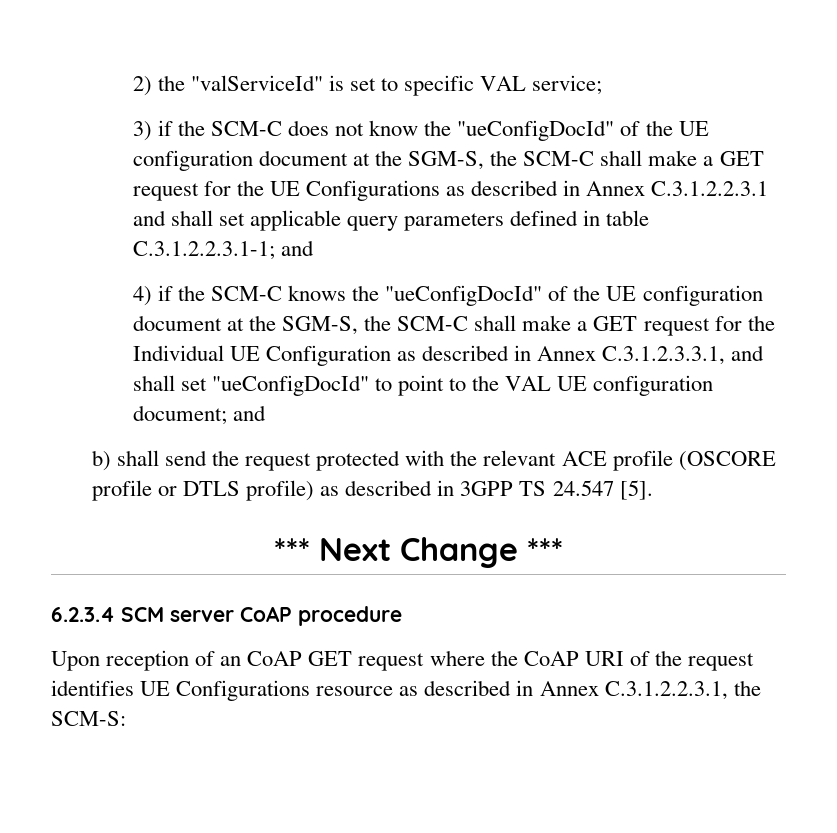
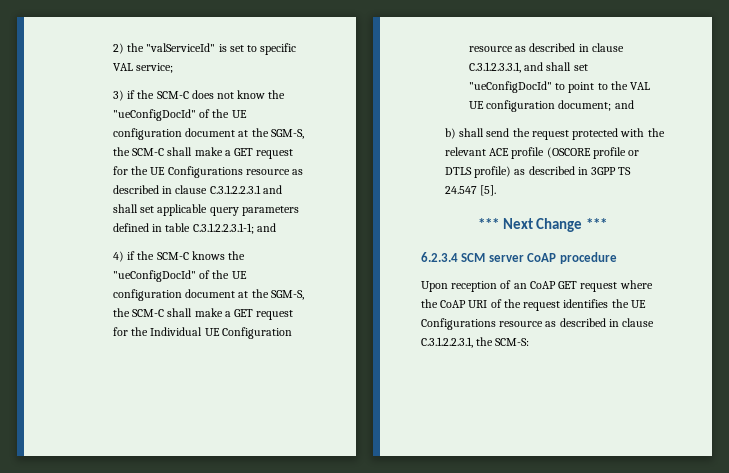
- 3) if the SCM-C does not know the "ueConfigDocId" of the UE configuration document at the SGM-S, the SCM-C shall make a GET request for the UE Configurations as described in Annex C.3.1.2.2.3.1 and shall set applicable query parameters defined in table C.3.1.2.2.3.1-1; and
+ 3) if the SCM-C does not know the "ueConfigDocId" of the UE configuration document at the SGM-S, the SCM-C shall make a GET request for the UE Configurations resource as described in clause C.3.1.2.2.3.1 and shall set applicable query parameters defined in table C.3.1.2.2.3.1-1; and
- 4) if the SCM-C knows the "ueConfigDocId" of the UE configuration document at the SGM-S, the SCM-C shall make a GET request for the Individual UE Configuration as described in Annex C.3.1.2.3.3.1, and shall set "ueConfigDocId" to point to the VAL UE configuration document; and
+ 4) if the SCM-C knows the "ueConfigDocId" of the UE configuration document at the SGM-S, the SCM-C shall make a GET request for the Individual UE Configuration resource as described in clause C.3.1.2.3.3.1, and shall set "ueConfigDocId" to point to the VAL UE configuration document; and
- Upon reception of an CoAP GET request where the CoAP URI of the request identifies UE Configurations resource as described in Annex C.3.1.2.2.3.1, the SCM-S:
+ Upon reception of an CoAP GET request where the CoAP URI of the request identifies the UE Configurations resource as described in clause C.3.1.2.2.3.1, the SCM-S:

